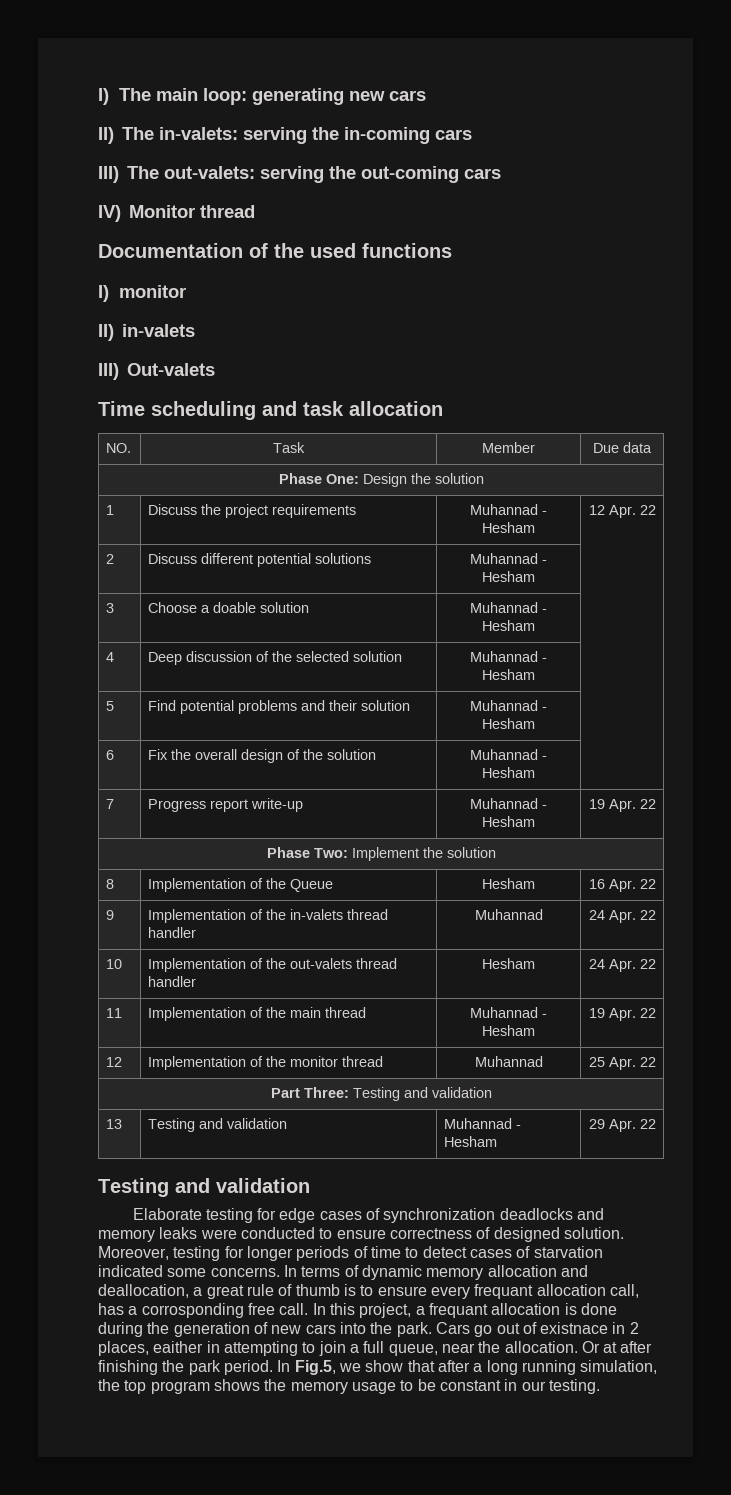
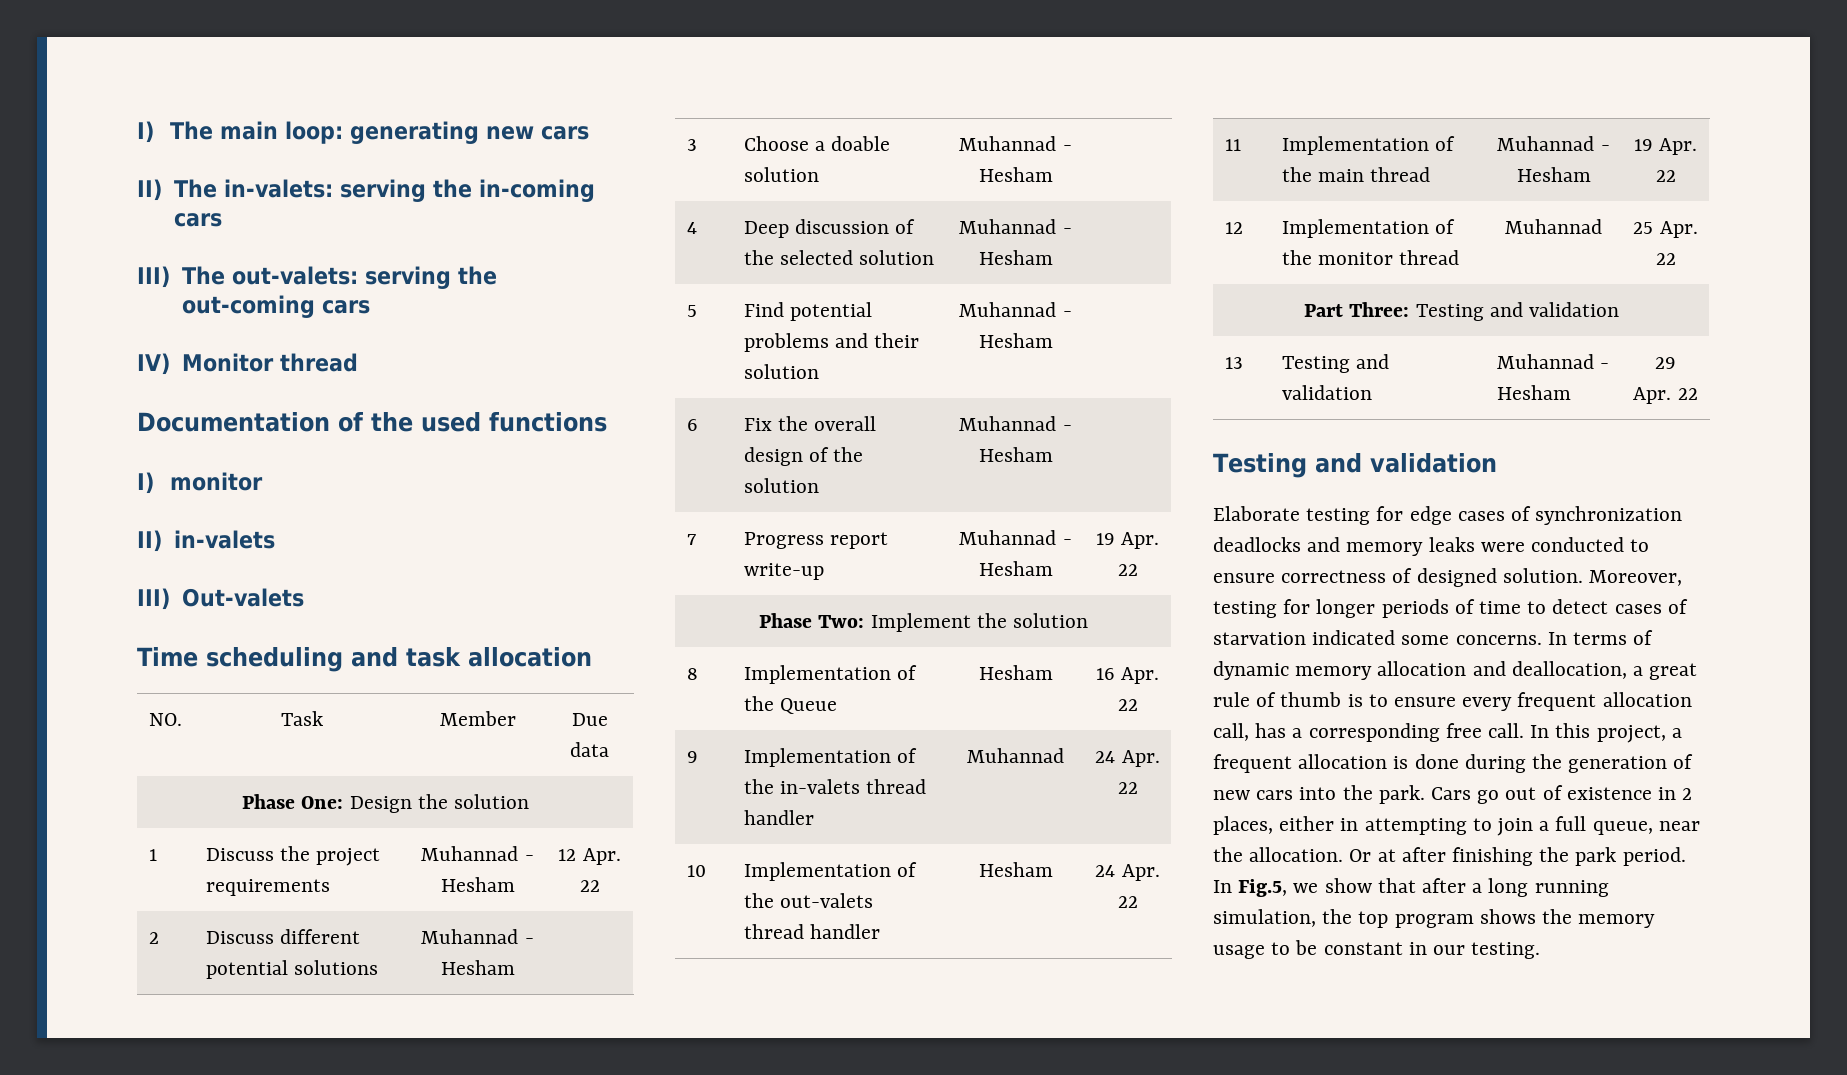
- In terms of dynamic memory allocation and deallocation, a great rule of thumb is to ensure every frequant allocation call, has a corrosponding free call.
+ In terms of dynamic memory allocation and deallocation, a great rule of thumb is to ensure every frequent allocation call, has a corresponding free call.
- In this project, a frequant allocation is done during the generation of new cars into the park.
+ In this project, a frequent allocation is done during the generation of new cars into the park.
- Cars go out of existnace in 2 places, eaither in attempting to join a full queue, near the allocation.
+ Cars go out of existence in 2 places, either in attempting to join a full queue, near the allocation.

